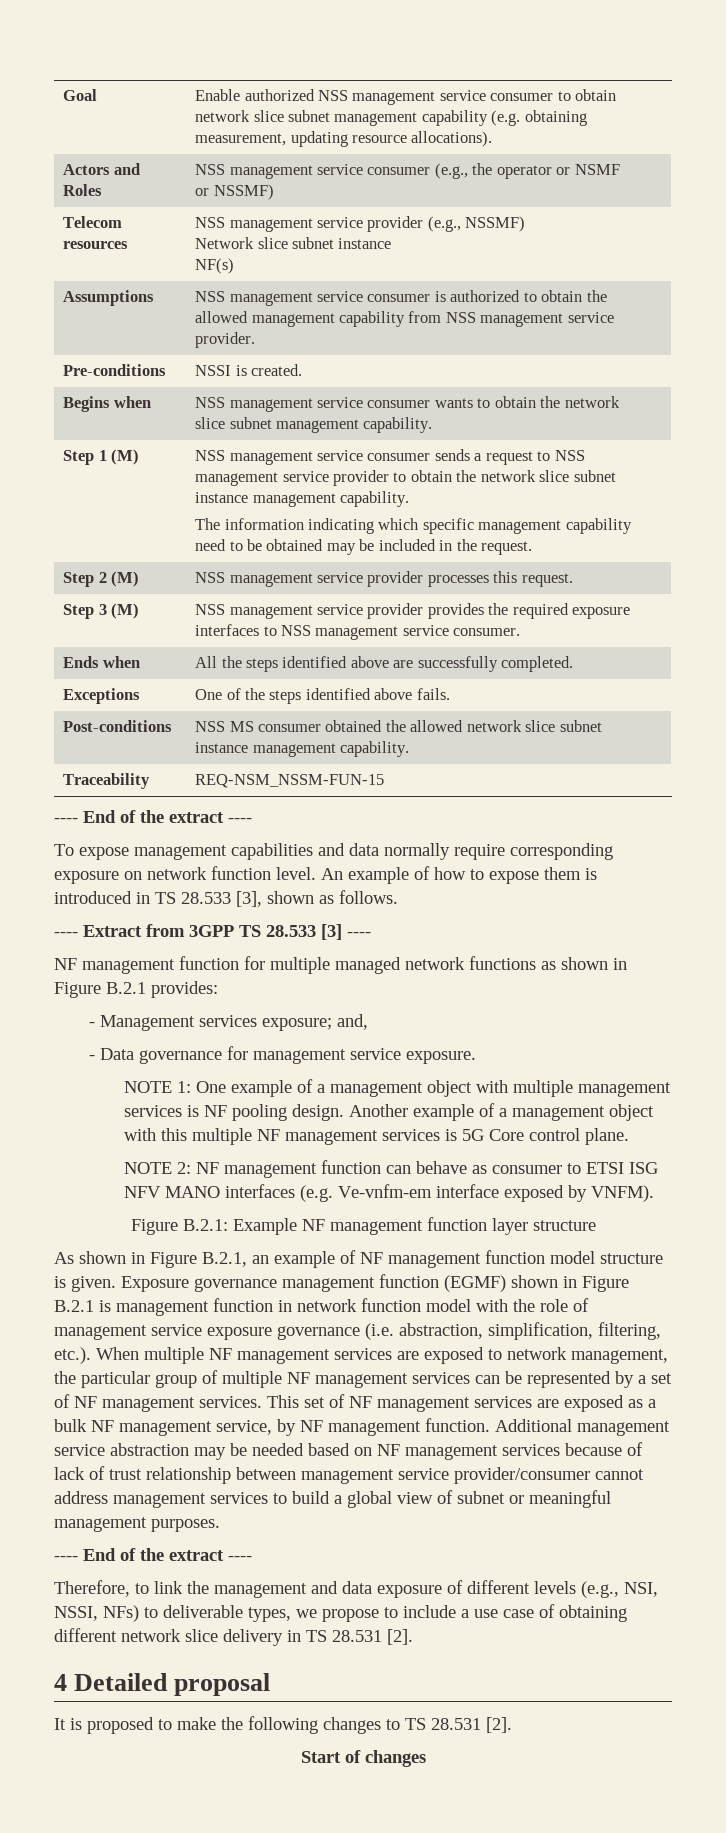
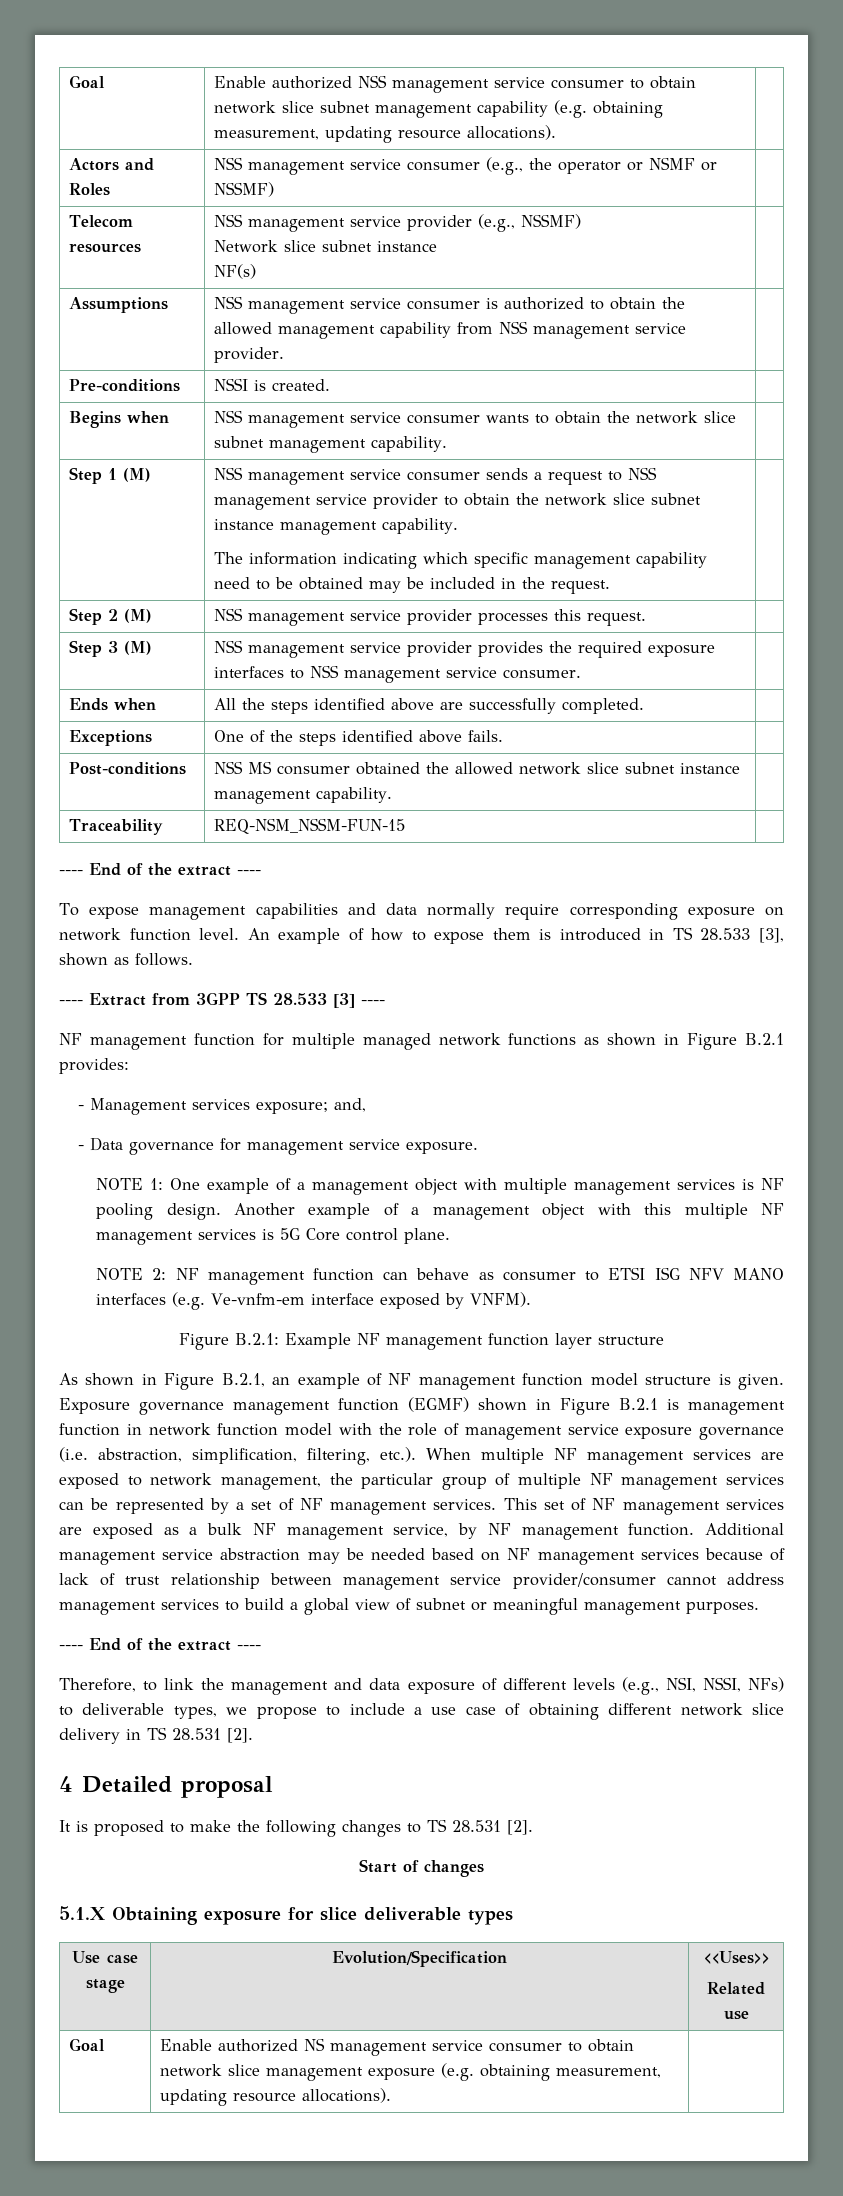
+ 5.1.X Obtaining exposure for slice deliverable types
+ Use case stage | Evolution/Specification | <<Uses>>
+ Related use
+ Goal | Enable authorized NS management service consumer to obtain network slice management exposure (e.g. obtaining measurement, updating resource allocations). |

